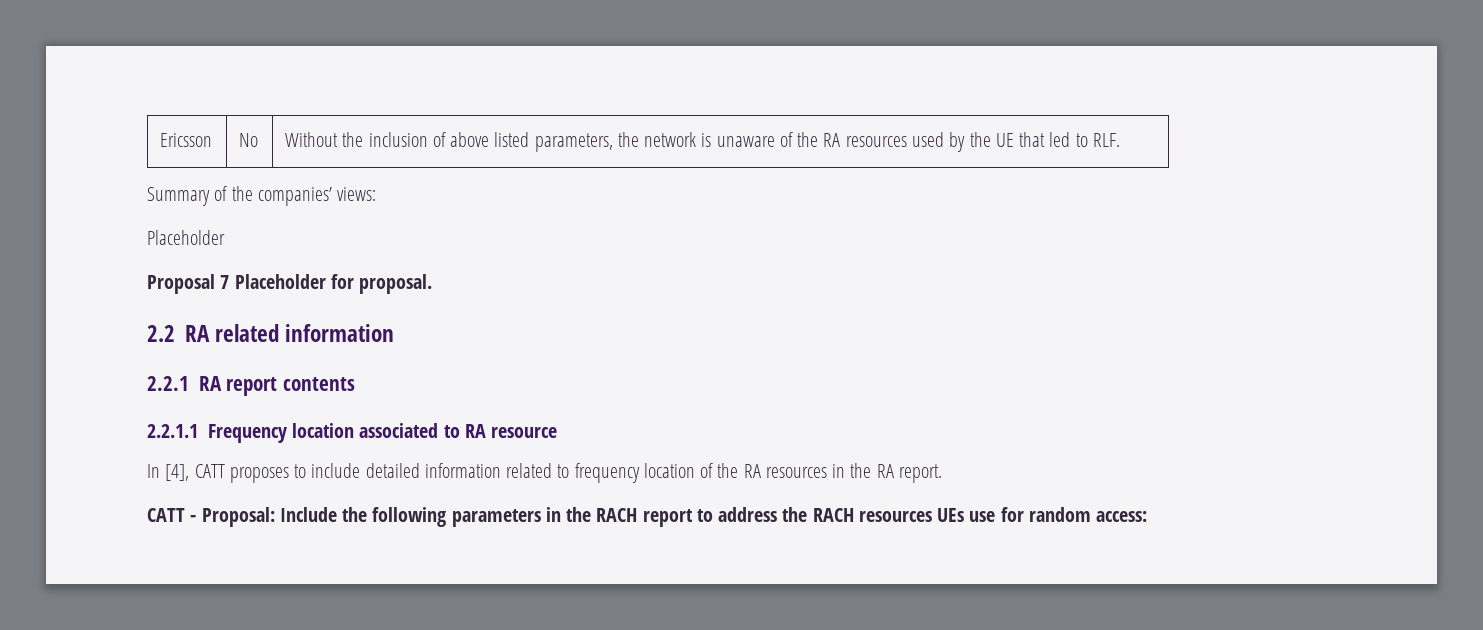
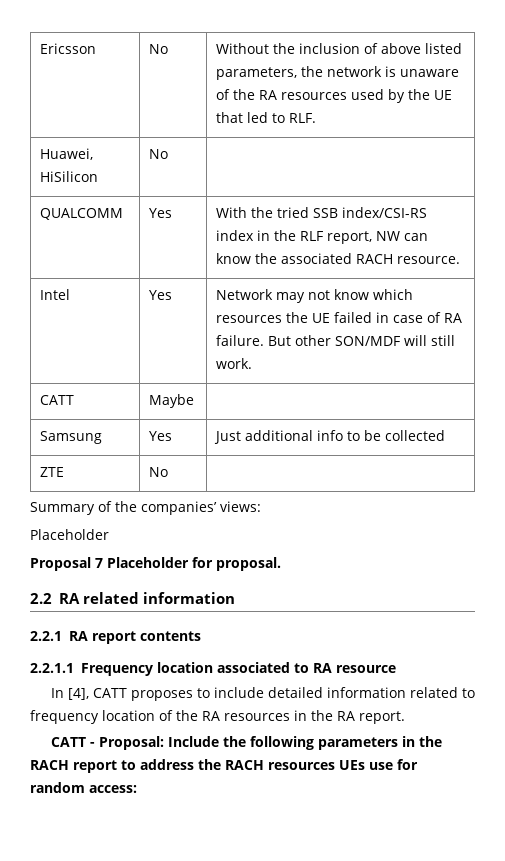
+ Huawei, HiSilicon | No |
+ QUALCOMM | Yes | With the tried SSB index/CSI-RS index in the RLF report, NW can know the associated RACH resource.
+ Intel | Yes | Network may not know which resources the UE failed in case of RA failure. But other SON/MDF will still work.
+ CATT | Maybe |
+ Samsung | Yes | Just additional info to be collected
+ ZTE | No |

